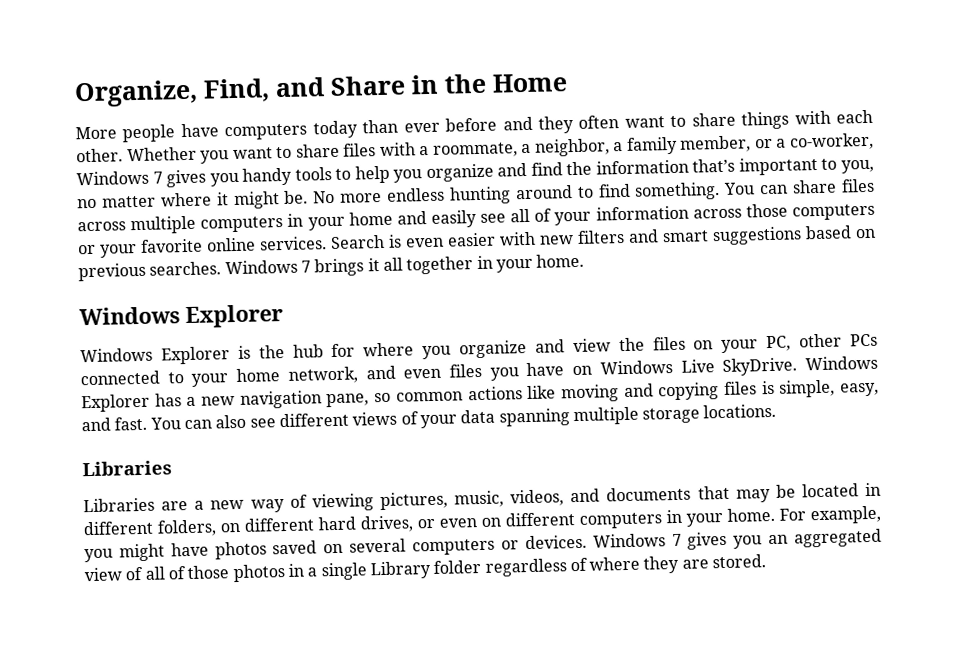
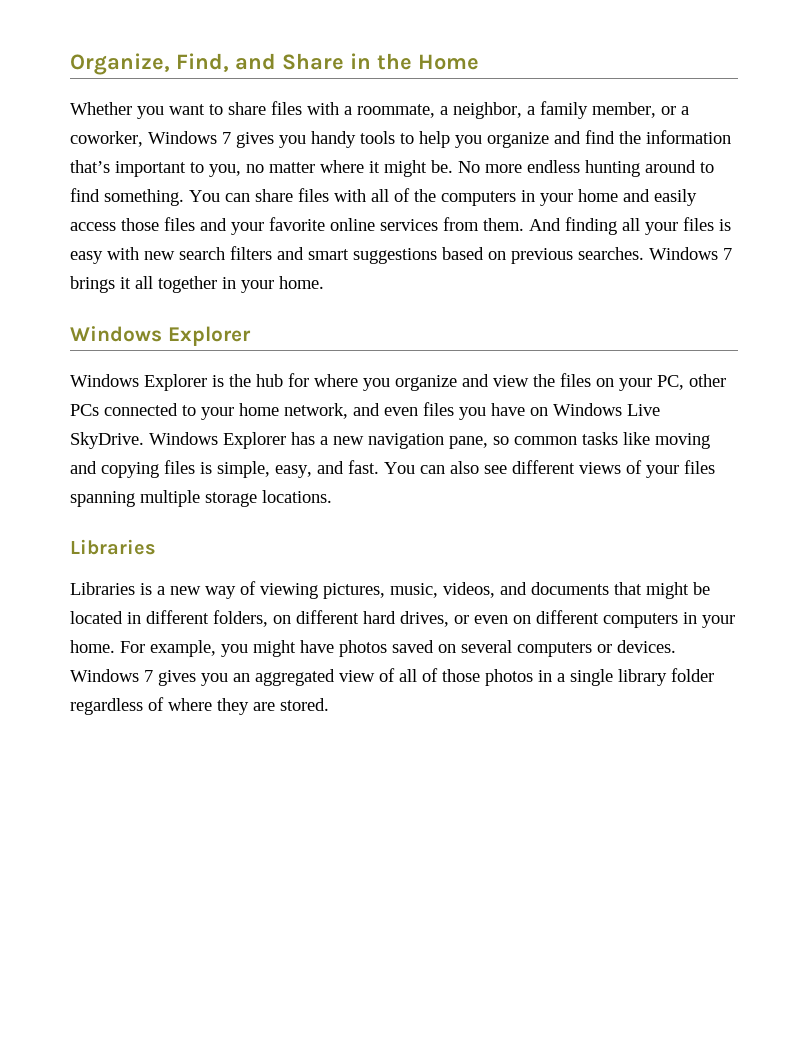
- More people have computers today than ever before and they often want to share things with each other. Whether you want to share files with a roommate, a neighbor, a family member, or a co-worker, Windows 7 gives you handy tools to help you organize and find the information that’s important to you, no matter where it might be.
+ Whether you want to share files with a roommate, a neighbor, a family member, or a coworker, Windows 7 gives you handy tools to help you organize and find the information that’s important to you, no matter where it might be.
- You can share files across multiple computers in your home and easily see all of your information across those computers or your favorite online services. Search is even easier with new filters and smart suggestions based on previous searches.
+ You can share files with all of the computers in your home and easily access those files and your favorite online services from them. And finding all your files is easy with new search filters and smart suggestions based on previous searches.
- Windows Explorer has a new navigation pane, so common actions like moving and copying files is simple, easy, and fast.
+ Windows Explorer has a new navigation pane, so common tasks like moving and copying files is simple, easy, and fast.
- You can also see different views of your data spanning multiple storage locations.
+ You can also see different views of your files spanning multiple storage locations.
- Libraries are a new way of viewing pictures, music, videos, and documents that may be located in different folders, on different hard drives, or even on different computers in your home.
+ Libraries is a new way of viewing pictures, music, videos, and documents that might be located in different folders, on different hard drives, or even on different computers in your home.
- Windows 7 gives you an aggregated view of all of those photos in a single Library folder regardless of where they are stored.
+ Windows 7 gives you an aggregated view of all of those photos in a single library folder regardless of where they are stored.

